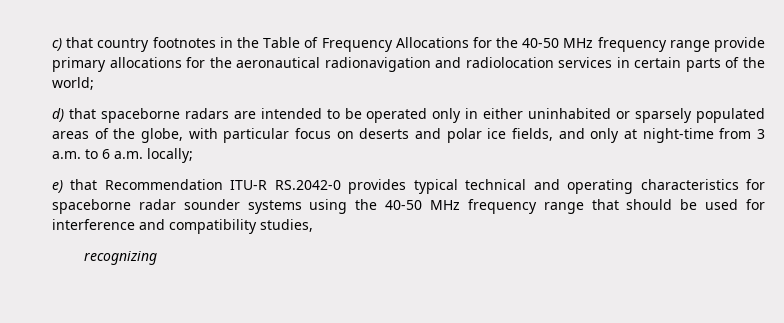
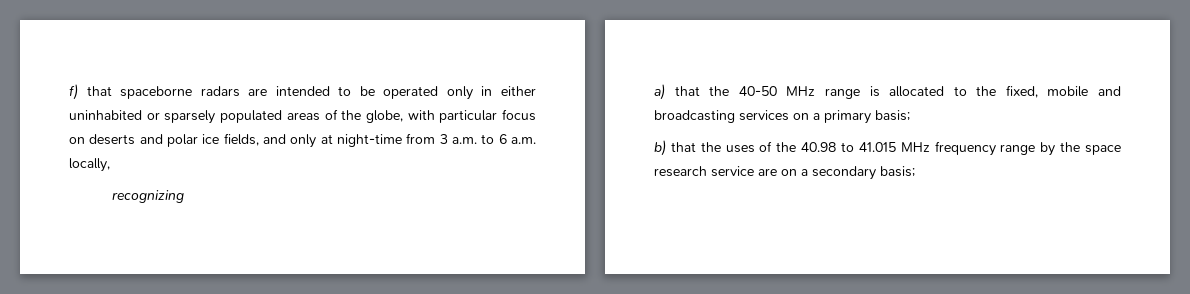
- c) that country footnotes in the Table of Frequency Allocations for the 40-50 MHz frequency range provide primary allocations for the aeronautical radionavigation and radiolocation services in certain parts of the world;
- d) that spaceborne radars are intended to be operated only in either uninhabited or sparsely populated areas of the globe, with particular focus on deserts and polar ice fields, and only at night-time from 3 a.m. to 6 a.m. locally;
- e) that Recommendation ITU-R RS.2042-0 provides typical technical and operating characteristics for spaceborne radar sounder systems using the 40-50 MHz frequency range that should be used for interference and compatibility studies,
+ f) that spaceborne radars are intended to be operated only in either uninhabited or sparsely populated areas of the globe, with particular focus on deserts and polar ice fields, and only at night-time from 3 a.m. to 6 a.m. locally,
  recognizing
+ a) that the 40-50 MHz range is allocated to the fixed, mobile and broadcasting services on a primary basis;
+ b) that the uses of the 40.98 to 41.015 MHz frequency range by the space research service are on a secondary basis;

